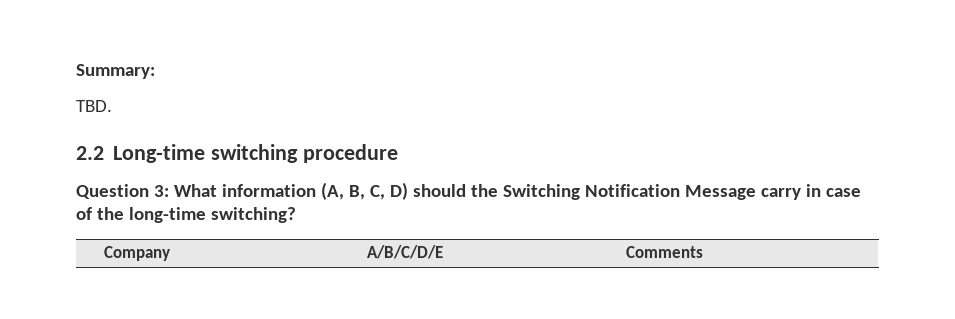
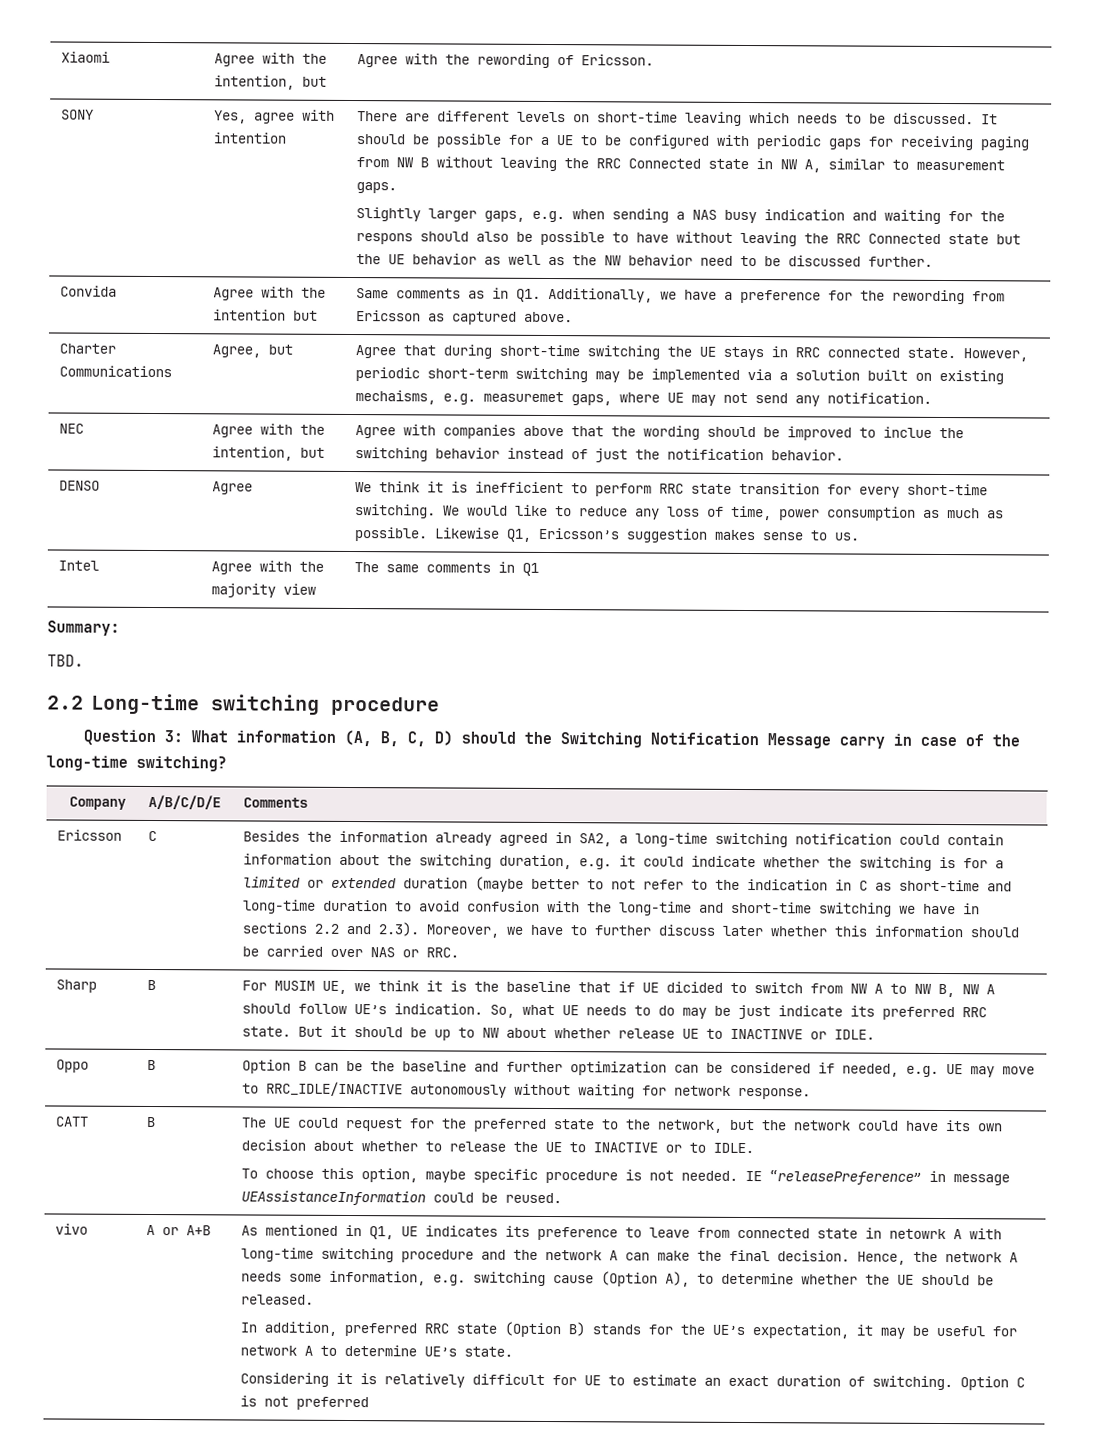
+ Xiaomi | Agree with the intention, but | Agree with the rewording of Ericsson.
+ SONY | Yes, agree with intention | There are different levels on short-time leaving which needs to be discussed. It should be possible for a UE to be configured with periodic gaps for receiving paging from NW B without leaving the RRC Connected state in NW A, similar to measurement gaps.
+ Slightly larger gaps, e.g. when sending a NAS busy indication and waiting for the respons should also be possible to have without leaving the RRC Connected state but the UE behavior as well as the NW behavior need to be discussed further.
+ Convida | Agree with the intention but | Same comments as in Q1. Additionally, we have a preference for the rewording from Ericsson as captured above.
+ Charter Communications | Agree, but | Agree that during short-time switching the UE stays in RRC connected state. However, periodic short-term switching may be implemented via a solution built on existing mechaisms, e.g. measuremet gaps, where UE may not send any notification.
+ NEC | Agree with the intention, but | Agree with companies above that the wording should be improved to inclue the switching behavior instead of just the notification behavior.
+ DENSO | Agree | We think it is inefficient to perform RRC state transition for every short-time switching. We would like to reduce any loss of time, power consumption as much as possible. Likewise Q1, Ericsson’s suggestion makes sense to us.
+ Intel | Agree with the majority view | The same comments in Q1
+ Ericsson | C | Besides the information already agreed in SA2, a long-time switching notification could contain information about the switching duration, e.g. it could indicate whether the switching is for a limited or extended duration (maybe better to not refer to the indication in C as short-time and long-time duration to avoid confusion with the long-time and short-time switching we have in sections 2.2 and 2.3). Moreover, we have to further discuss later whether this information should be carried over NAS or RRC.
+ Sharp | B | For MUSIM UE, we think it is the baseline that if UE dicided to switch from NW A to NW B, NW A should follow UE’s indication. So, what UE needs to do may be just indicate its preferred RRC state. But it should be up to NW about whether release UE to INACTINVE or IDLE.
+ Oppo | B | Option B can be the baseline and further optimization can be considered if needed, e.g. UE may move to RRC_IDLE/INACTIVE autonomously without waiting for network response.
+ CATT | B | The UE could request for the preferred state to the network, but the network could have its own decision about whether to release the UE to INACTIVE or to IDLE.
+ To choose this option, maybe specific procedure is not needed. IE “releasePreference” in message UEAssistanceInformation could be reused.
+ vivo | A or A+B | As mentioned in Q1, UE indicates its preference to leave from connected state in netowrk A with long-time switching procedure and the network A can make the final decision. Hence, the network A needs some information, e.g. switching cause (Option A), to determine whether the UE should be released.
+ In addition, preferred RRC state (Option B) stands for the UE’s expectation, it may be useful for network A to determine UE’s state.
+ Considering it is relatively difficult for UE to estimate an exact duration of switching. Option C is not preferred

